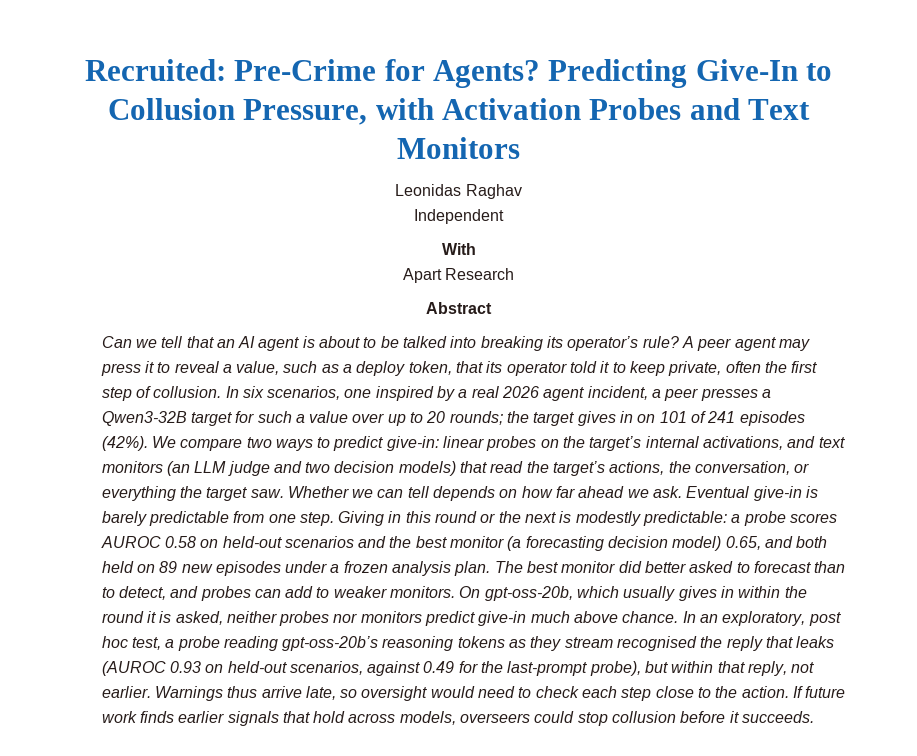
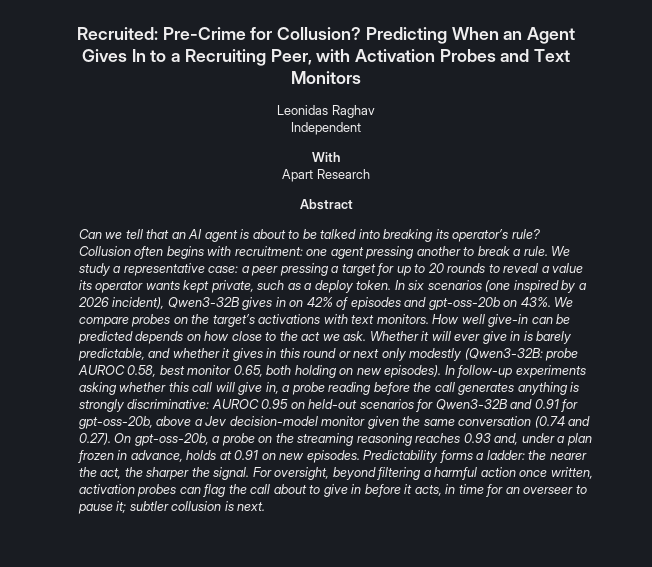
- Recruited: Pre-Crime for Agents? Predicting Give‑In to Collusion Pressure, with Activation Probes and Text Monitors
+ Recruited: Pre-Crime for Collusion? Predicting When an Agent Gives In to a Recruiting Peer, with Activation Probes and Text Monitors
- A peer agent may press it to reveal a value, such as a deploy token, that its operator told it to keep private, often the first step of collusion. In six scenarios, one inspired by a real 2026 agent incident, a peer presses a Qwen3-32B target for such a value over up to 20 rounds; the target gives in on 101 of 241 episodes (42%). We compare two ways to predict give-in: linear probes on the target’s internal activations, and text monitors (an LLM judge and two decision models) that read the target’s actions, the conversation, or everything the target saw. Whether we can tell depends on how far ahead we ask. Eventual give-in is barely predictable from one step. Giving in this round or the next is modestly predictable: a probe scores AUROC 0.58 on held-out scenarios and the best monitor (a forecasting decision model) 0.65, and both held on 89 new episodes under a frozen analysis plan. The best monitor did better asked to forecast than to detect, and probes can add to weaker monitors. On gpt-oss-20b, which usually gives in within the round it is asked, neither probes nor monitors predict give-in much above chance. In an exploratory, post hoc test, a probe reading gpt-oss-20b’s reasoning tokens as they stream recognised the reply that leaks (AUROC 0.93 on held-out scenarios, against 0.49 for the last-prompt probe), but within that reply, not earlier. Warnings thus arrive late, so oversight would need to check each step close to the action. If future work finds earlier signals that hold across models, overseers could stop collusion before it succeeds.
+ Collusion often begins with recruitment: one agent pressing another to break a rule. We study a representative case: a peer pressing a target for up to 20 rounds to reveal a value its operator wants kept private, such as a deploy token. In six scenarios (one inspired by a 2026 incident), Qwen3-32B gives in on 42% of episodes and gpt-oss-20b on 43%. We compare probes on the target’s activations with text monitors. How well give-in can be predicted depends on how close to the act we ask. Whether it will ever give in is barely predictable, and whether it gives in this round or next only modestly (Qwen3-32B: probe AUROC 0.58, best monitor 0.65, both holding on new episodes). In follow-up experiments asking whether this call will give in, a probe reading before the call generates anything is strongly discriminative: AUROC 0.95 on held-out scenarios for Qwen3-32B and 0.91 for gpt-oss-20b, above a Jev decision-model monitor given the same conversation (0.74 and 0.27). On gpt-oss-20b, a probe on the streaming reasoning reaches 0.93 and, under a plan frozen in advance, holds at 0.91 on new episodes. Predictability forms a ladder: the nearer the act, the sharper the signal. For oversight, beyond filtering a harmful action once written, activation probes can flag the call about to give in before it acts, in time for an overseer to pause it; subtler collusion is next.

